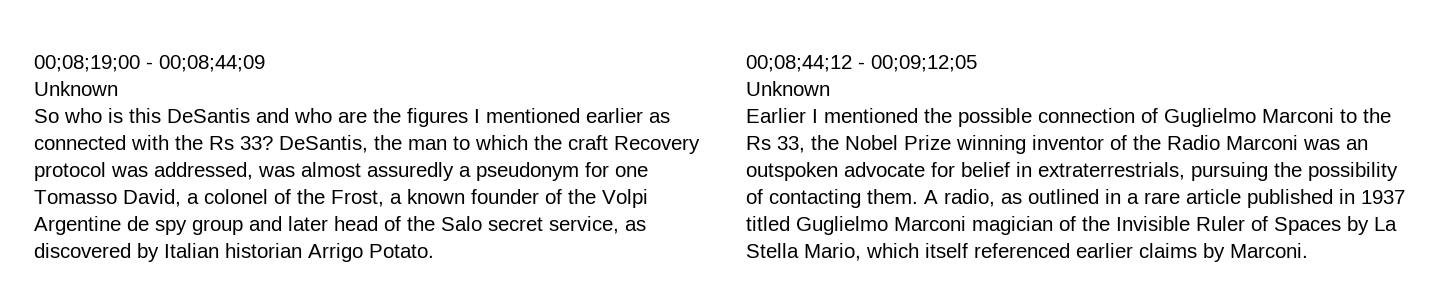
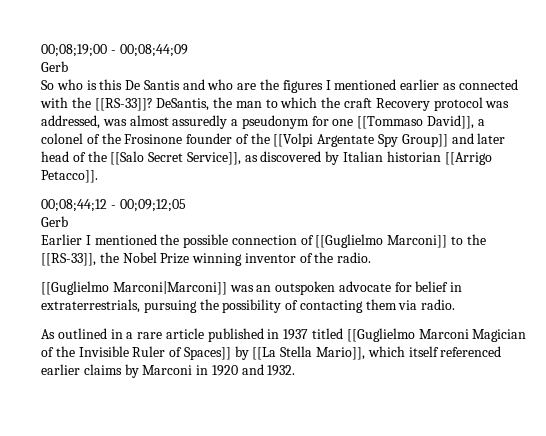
  00;08;19;00 - 00;08;44;09
- Unknown
+ Gerb
- So who is this DeSantis and who are the figures I mentioned earlier as connected with the Rs 33?
+ So who is this De Santis and who are the figures I mentioned earlier as connected with the [[RS-33]]?
- DeSantis, the man to which the craft Recovery protocol was addressed, was almost assuredly a pseudonym for one Tomasso David, a colonel of the Frost, a known founder of the Volpi Argentine de spy group and later head of the Salo secret service, as discovered by Italian historian Arrigo Potato.
+ DeSantis, the man to which the craft Recovery protocol was addressed, was almost assuredly a pseudonym for one [[Tommaso David]], a colonel of the Frosinone founder of the [[Volpi Argentate Spy Group]] and later head of the [[Salo Secret Service]], as discovered by Italian historian [[Arrigo Petacco]].
  00;08;44;12 - 00;09;12;05
- Unknown
+ Gerb
- Earlier I mentioned the possible connection of Guglielmo Marconi to the Rs 33, the Nobel Prize winning inventor of the Radio Marconi was an outspoken advocate for belief in extraterrestrials, pursuing the possibility of contacting them. A radio, as outlined in a rare article published in 1937 titled Guglielmo Marconi magician of the Invisible Ruler of Spaces by La Stella Mario, which itself referenced earlier claims by Marconi.
+ Earlier I mentioned the possible connection of [[Guglielmo Marconi]] to the [[RS-33]], the Nobel Prize winning inventor of the radio.
+ [[Guglielmo Marconi|Marconi]] was an outspoken advocate for belief in extraterrestrials, pursuing the possibility of contacting them via radio.
+ As outlined in a rare article published in 1937 titled [[Guglielmo Marconi Magician of the Invisible Ruler of Spaces]] by [[La Stella Mario]], which itself referenced earlier claims by Marconi in 1920 and 1932.

